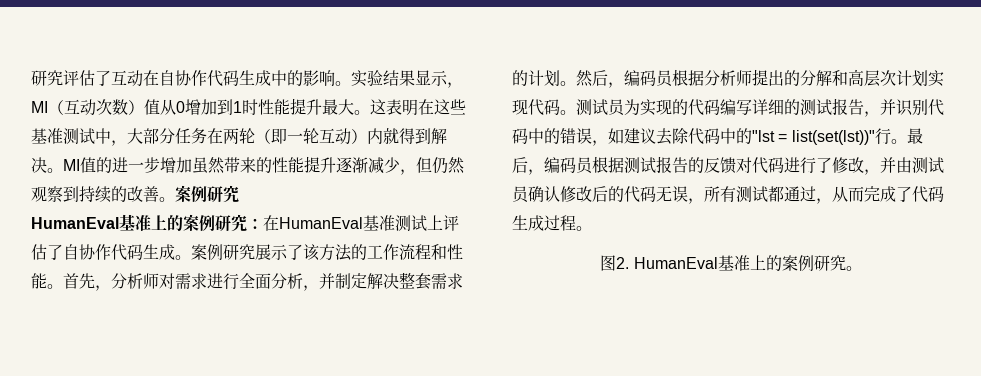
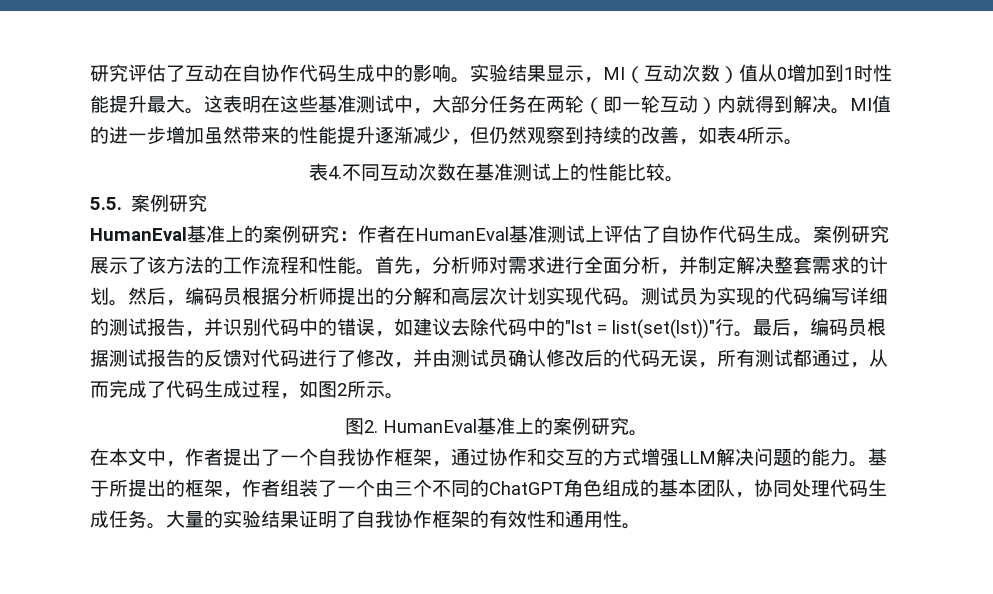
- MI值的进一步增加虽然带来的性能提升逐渐减少，但仍然观察到持续的改善。案例研究
+ MI值的进一步增加虽然带来的性能提升逐渐减少，但仍然观察到持续的改善，如表4所示。
+ 表4.不同互动次数在基准测试上的性能比较。
+ 5.5.案例研究
- HumanEval基准上的案例研究：在HumanEval基准测试上评估了自协作代码生成。
+ HumanEval基准上的案例研究：作者在HumanEval基准测试上评估了自协作代码生成。
- 最后，编码员根据测试报告的反馈对代码进行了修改，并由测试员确认修改后的代码无误，所有测试都通过，从而完成了代码生成过程。
+ 最后，编码员根据测试报告的反馈对代码进行了修改，并由测试员确认修改后的代码无误，所有测试都通过，从而完成了代码生成过程，如图2所示。
+ 在本文中，作者提出了一个自我协作框架，通过协作和交互的方式增强LLM解决问题的能力。基于所提出的框架，作者组装了一个由三个不同的ChatGPT角色组成的基本团队，协同处理代码生成任务。大量的实验结果证明了自我协作框架的有效性和通用性。

